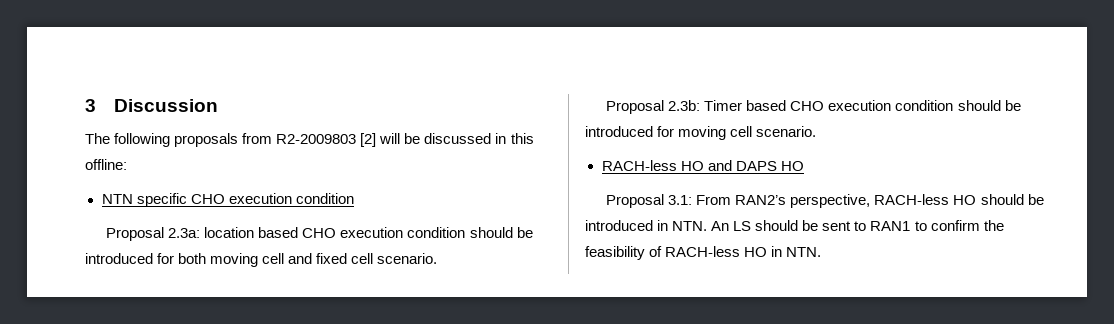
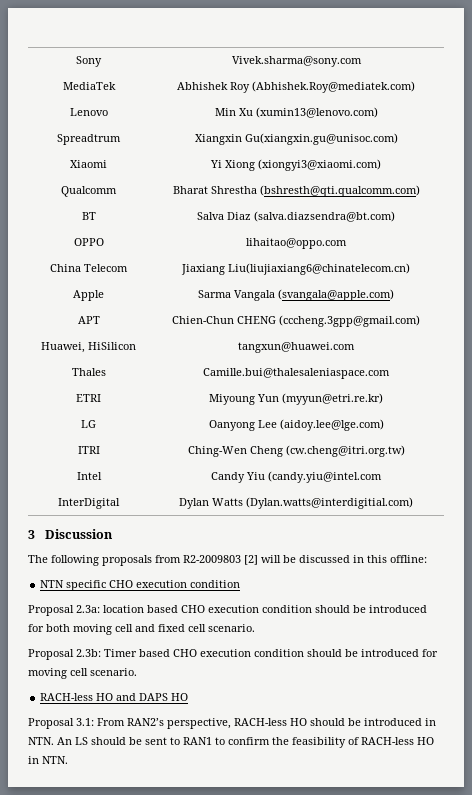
+ Sony | Vivek.sharma@sony.com
+ MediaTek | Abhishek Roy (Abhishek.Roy@mediatek.com)
+ Lenovo | Min Xu (xumin13@lenovo.com)
+ Spreadtrum | Xiangxin Gu(xiangxin.gu@unisoc.com)
+ Xiaomi | Yi Xiong (xiongyi3@xiaomi.com)
+ Qualcomm | Bharat Shrestha (bshresth@qti.qualcomm.com)
+ BT | Salva Diaz (salva.diazsendra@bt.com)
+ OPPO | lihaitao@oppo.com
+ China Telecom | Jiaxiang Liu(liujiaxiang6@chinatelecom.cn)
+ Apple | Sarma Vangala (svangala@apple.com)
+ APT | Chien-Chun CHENG (cccheng.3gpp@gmail.com)
+ Huawei, HiSilicon | tangxun@huawei.com
+ Thales | Camille.bui@thalesaleniaspace.com
+ ETRI | Miyoung Yun (myyun@etri.re.kr)
+ LG | Oanyong Lee (aidoy.lee@lge.com)
+ ITRI | Ching-Wen Cheng (cw.cheng@itri.org.tw)
+ Intel | Candy Yiu (candy.yiu@intel.com
+ InterDigital | Dylan Watts (Dylan.watts@interdigitial.com)

